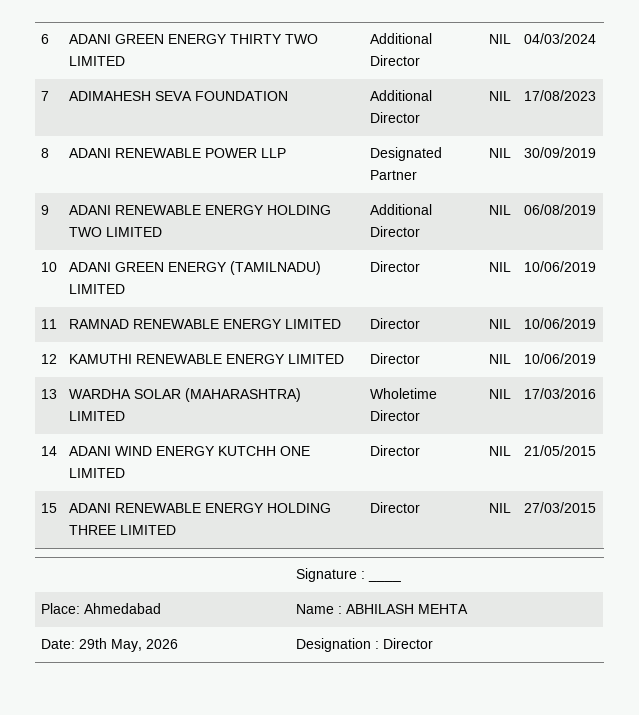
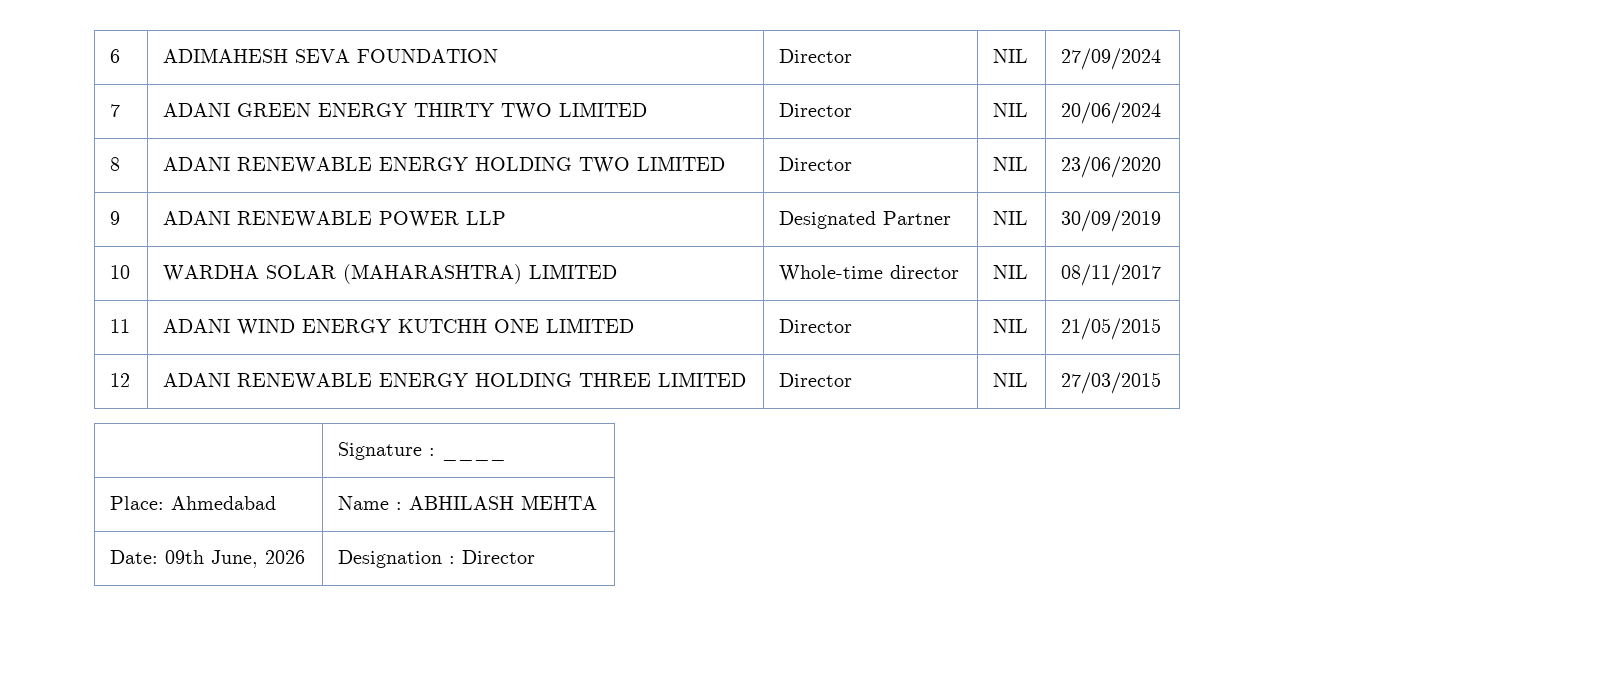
- 6 | ADANI GREEN ENERGY THIRTY TWO LIMITED | Additional Director | NIL | 04/03/2024
- 7 | ADIMAHESH SEVA FOUNDATION | Additional Director | NIL | 17/08/2023
- 8 | ADANI RENEWABLE POWER LLP | Designated Partner | NIL | 30/09/2019
+ 6 | ADIMAHESH SEVA FOUNDATION | Director | NIL | 27/09/2024
+ 7 | ADANI GREEN ENERGY THIRTY TWO LIMITED | Director | NIL | 20/06/2024
+ 8 | ADANI RENEWABLE ENERGY HOLDING TWO LIMITED | Director | NIL | 23/06/2020
+ 9 | ADANI RENEWABLE POWER LLP | Designated Partner | NIL | 30/09/2019
- 9 | ADANI RENEWABLE ENERGY HOLDING TWO LIMITED | Additional Director | NIL | 06/08/2019
- 10 | ADANI GREEN ENERGY (TAMILNADU) LIMITED | Director | NIL | 10/06/2019
- 11 | RAMNAD RENEWABLE ENERGY LIMITED | Director | NIL | 10/06/2019
- 12 | KAMUTHI RENEWABLE ENERGY LIMITED | Director | NIL | 10/06/2019
- 13 | WARDHA SOLAR (MAHARASHTRA) LIMITED | Wholetime Director | NIL | 17/03/2016
- 14 | ADANI WIND ENERGY KUTCHH ONE LIMITED | Director | NIL | 21/05/2015
+ 10 | WARDHA SOLAR (MAHARASHTRA) LIMITED | Whole-time director | NIL | 08/11/2017
+ 11 | ADANI WIND ENERGY KUTCHH ONE LIMITED | Director | NIL | 21/05/2015
- 15 | ADANI RENEWABLE ENERGY HOLDING THREE LIMITED | Director | NIL | 27/03/2015
+ 12 | ADANI RENEWABLE ENERGY HOLDING THREE LIMITED | Director | NIL | 27/03/2015
- Date: 29th May, 2026 | Designation : Director
+ Date: 09th June, 2026 | Designation : Director

